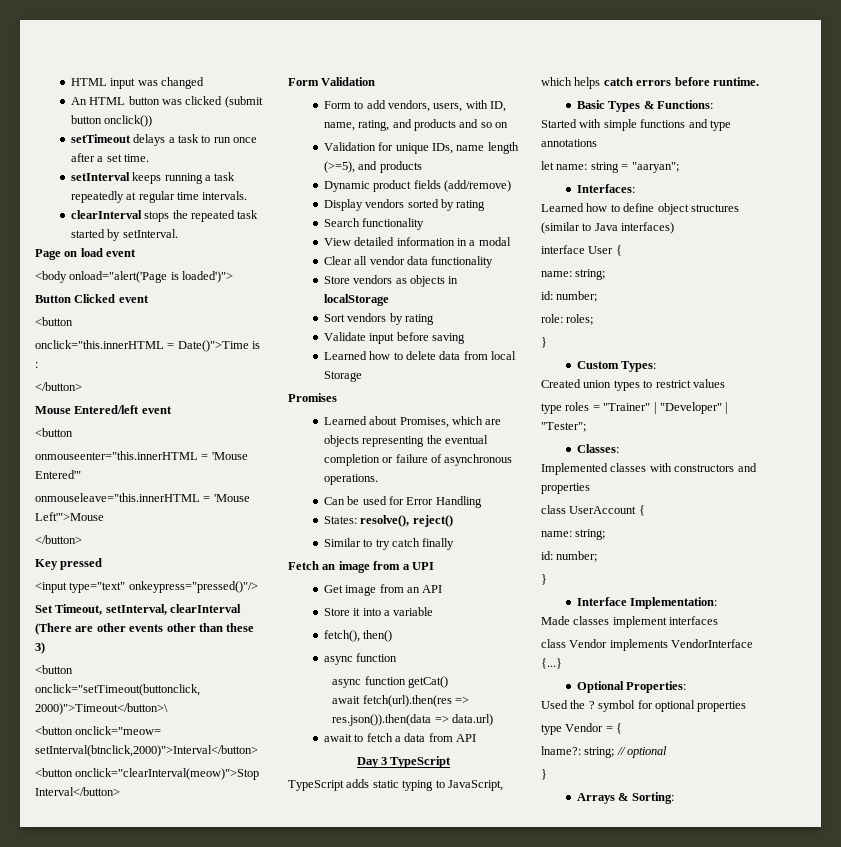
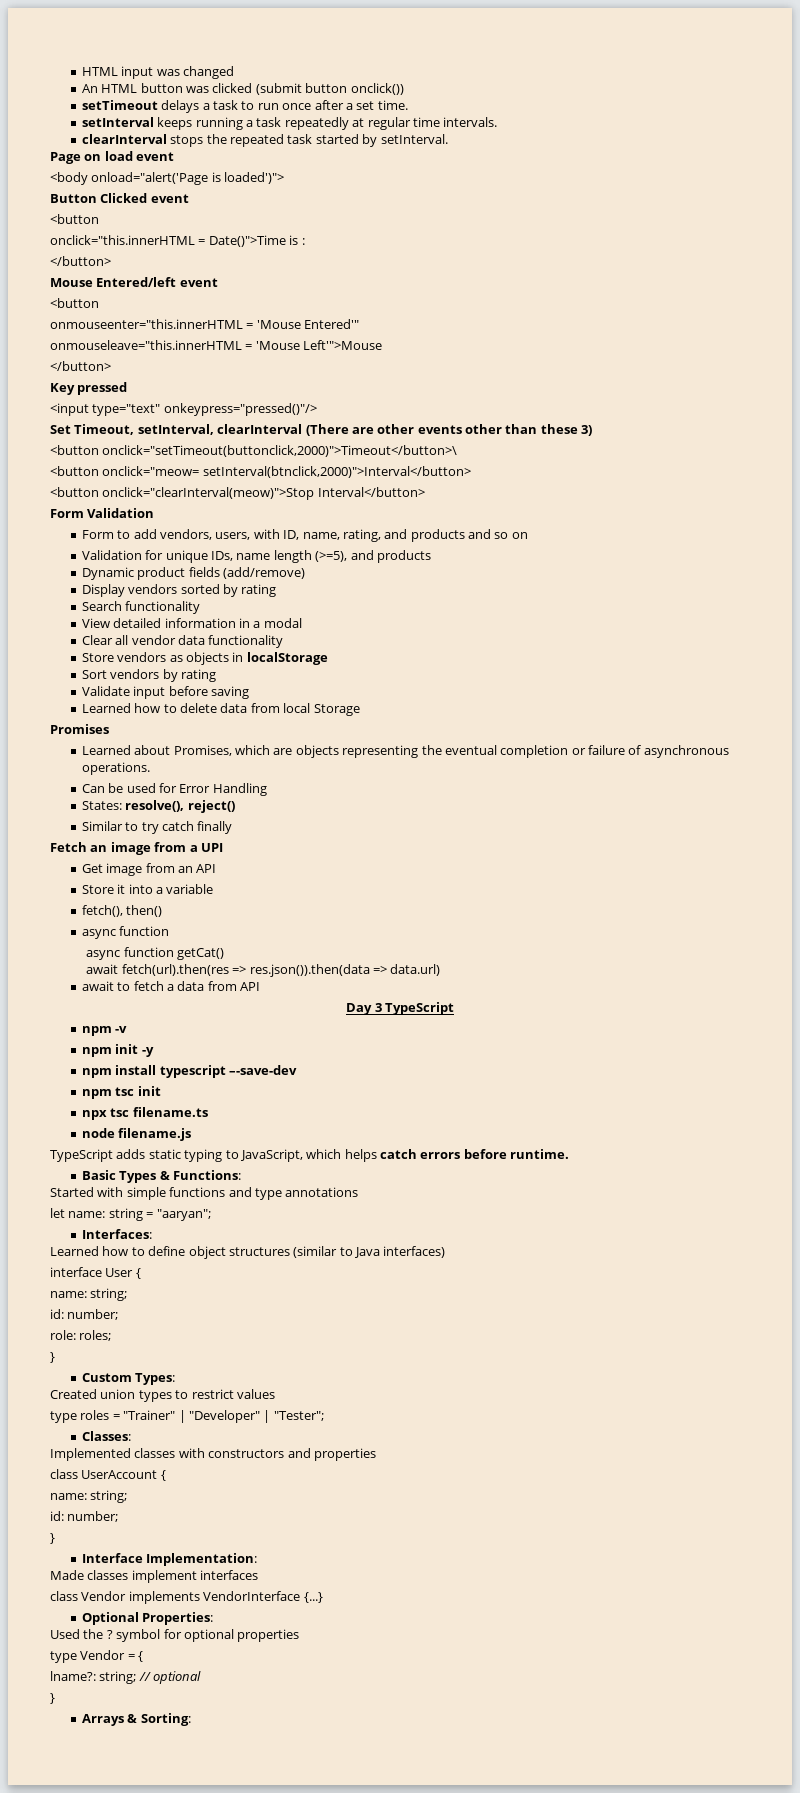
+ npm -v
+ npm init -y
+ npm install typescript –-save-dev
+ npm tsc init
+ npx tsc filename.ts
+ node filename.js

